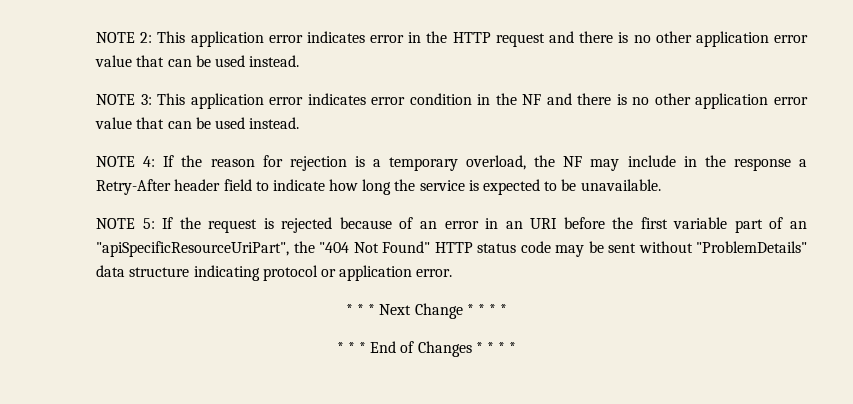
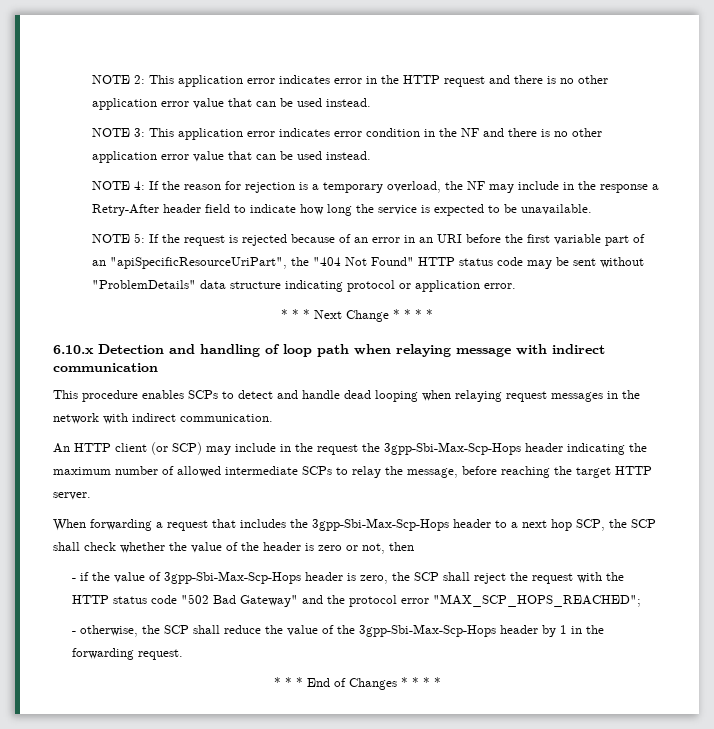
+ 6.10.x Detection and handling of loop path when relaying message with indirect communication
+ This procedure enables SCPs to detect and handle dead looping when relaying request messages in the network with indirect communication.
+ An HTTP client (or SCP) may include in the request the 3gpp-Sbi-Max-Scp-Hops header indicating the maximum number of allowed intermediate SCPs to relay the message, before reaching the target HTTP server.
+ When forwarding a request that includes the 3gpp-Sbi-Max-Scp-Hops header to a next hop SCP, the SCP shall check whether the value of the header is zero or not, then
+ - if the value of 3gpp-Sbi-Max-Scp-Hops header is zero, the SCP shall reject the request with the HTTP status code "502 Bad Gateway" and the protocol error "MAX_SCP_HOPS_REACHED";
+ - otherwise, the SCP shall reduce the value of the 3gpp-Sbi-Max-Scp-Hops header by 1 in the forwarding request.

